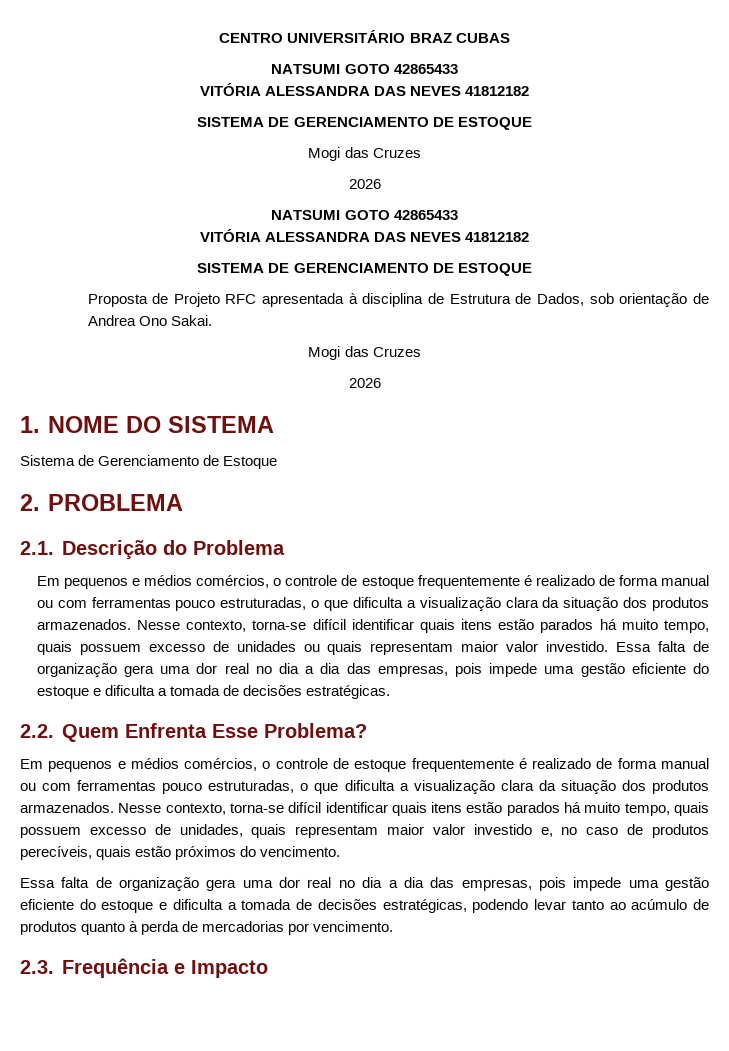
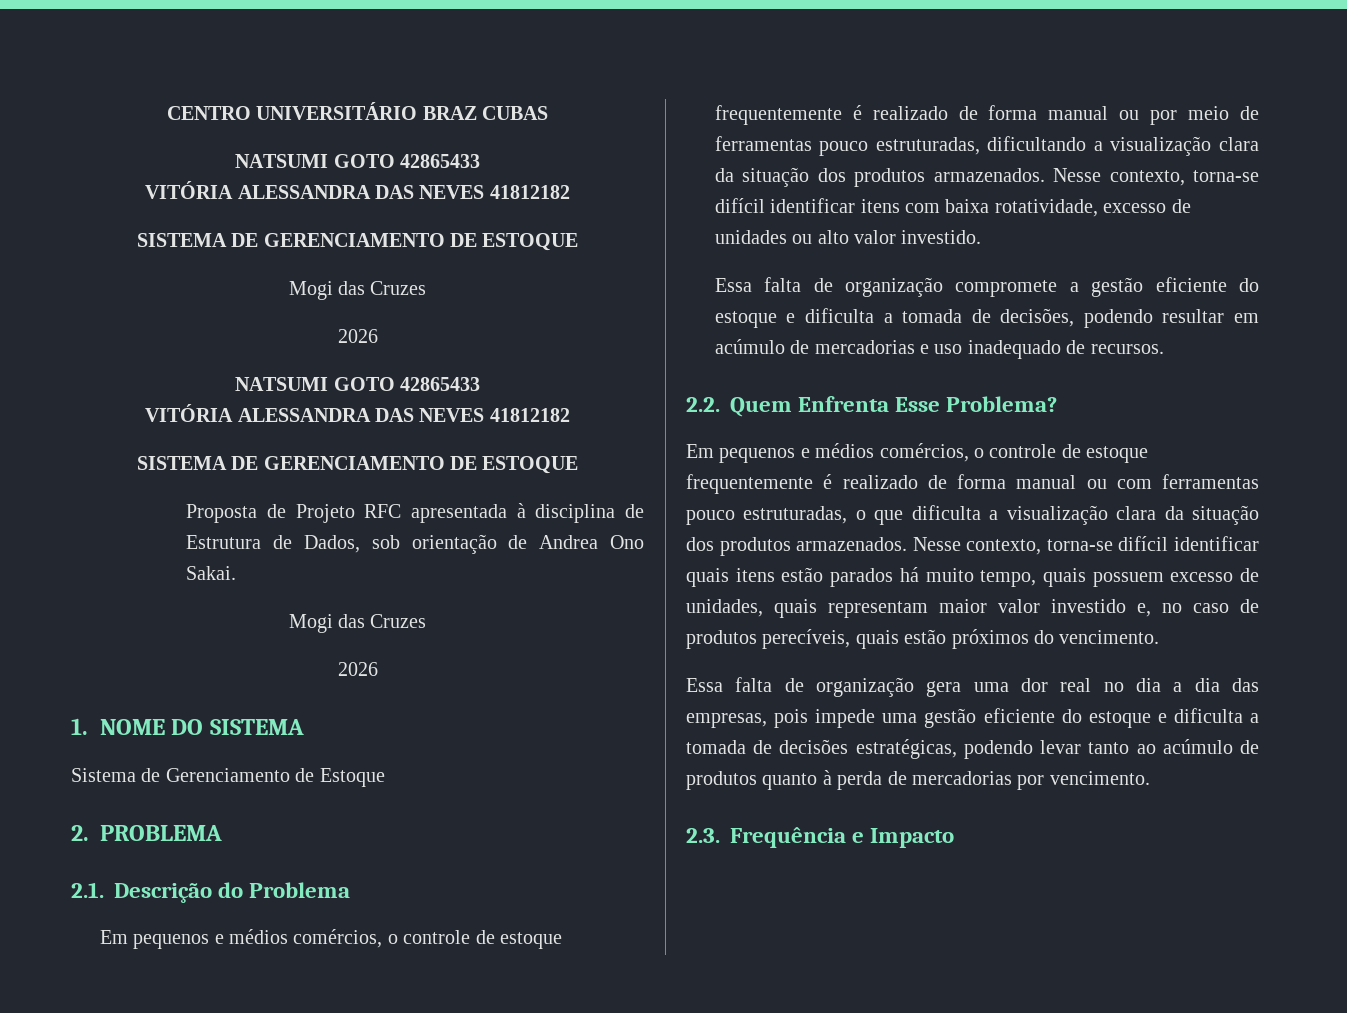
  2.1. Descrição do Problema
- Em pequenos e médios comércios, o controle de estoque frequentemente é realizado de forma manual ou com ferramentas pouco estruturadas, o que dificulta a visualização clara da situação dos produtos armazenados.
+ Em pequenos e médios comércios, o controle de estoque frequentemente é realizado de forma manual ou por meio de ferramentas pouco estruturadas, dificultando a visualização clara da situação dos produtos armazenados.
- Nesse contexto, torna-se difícil identificar quais itens estão parados há muito tempo, quais possuem excesso de unidades ou quais representam maior valor investido. Essa falta de organização gera uma dor real no dia a dia das empresas, pois impede uma gestão eficiente do estoque e dificulta a tomada de decisões estratégicas.
+ Nesse contexto, torna-se difícil identificar itens com baixa rotatividade, excesso de unidades ou alto valor investido.
+ Essa falta de organização compromete a gestão eficiente do estoque e dificulta a tomada de decisões, podendo resultar em acúmulo de mercadorias e uso inadequado de recursos.

